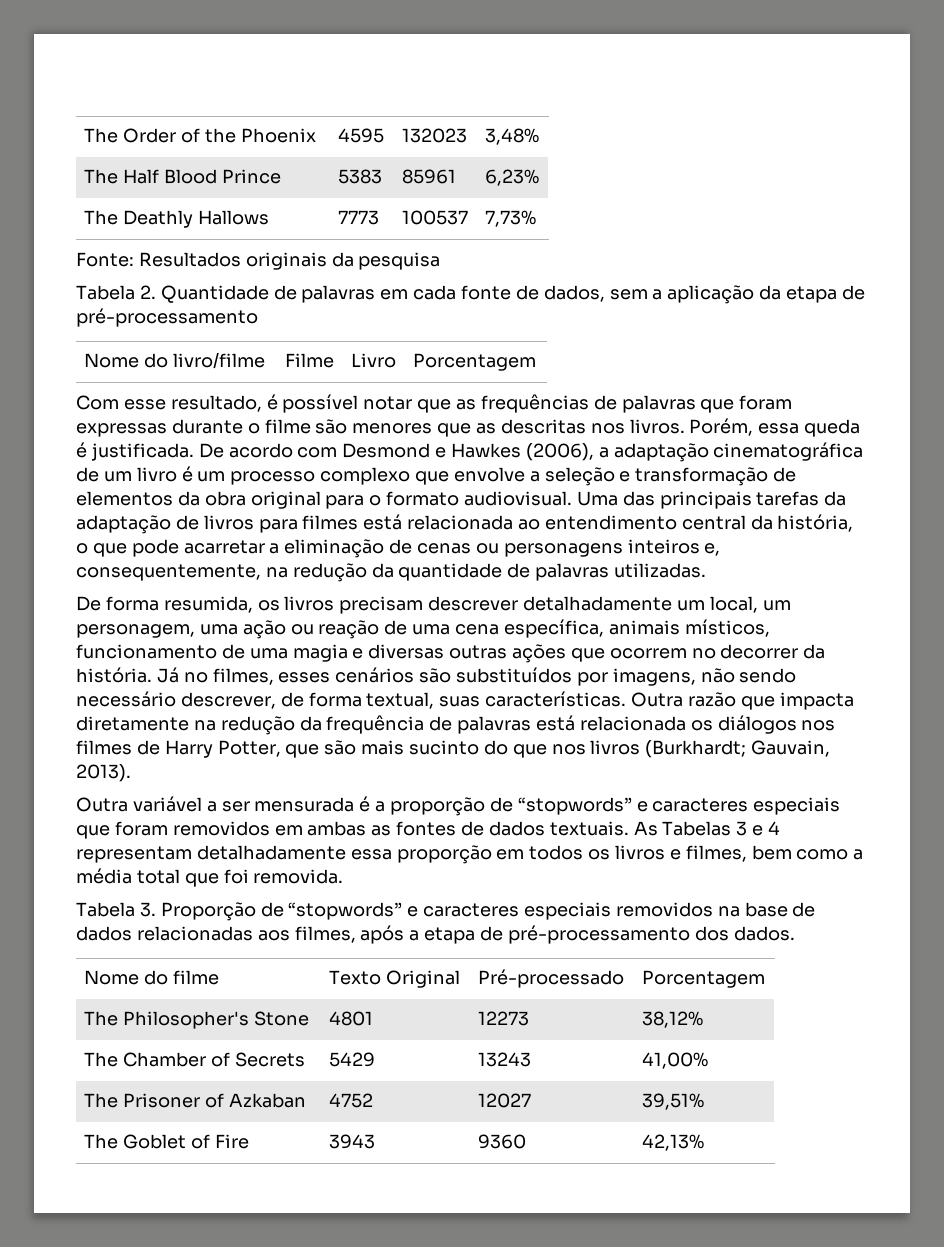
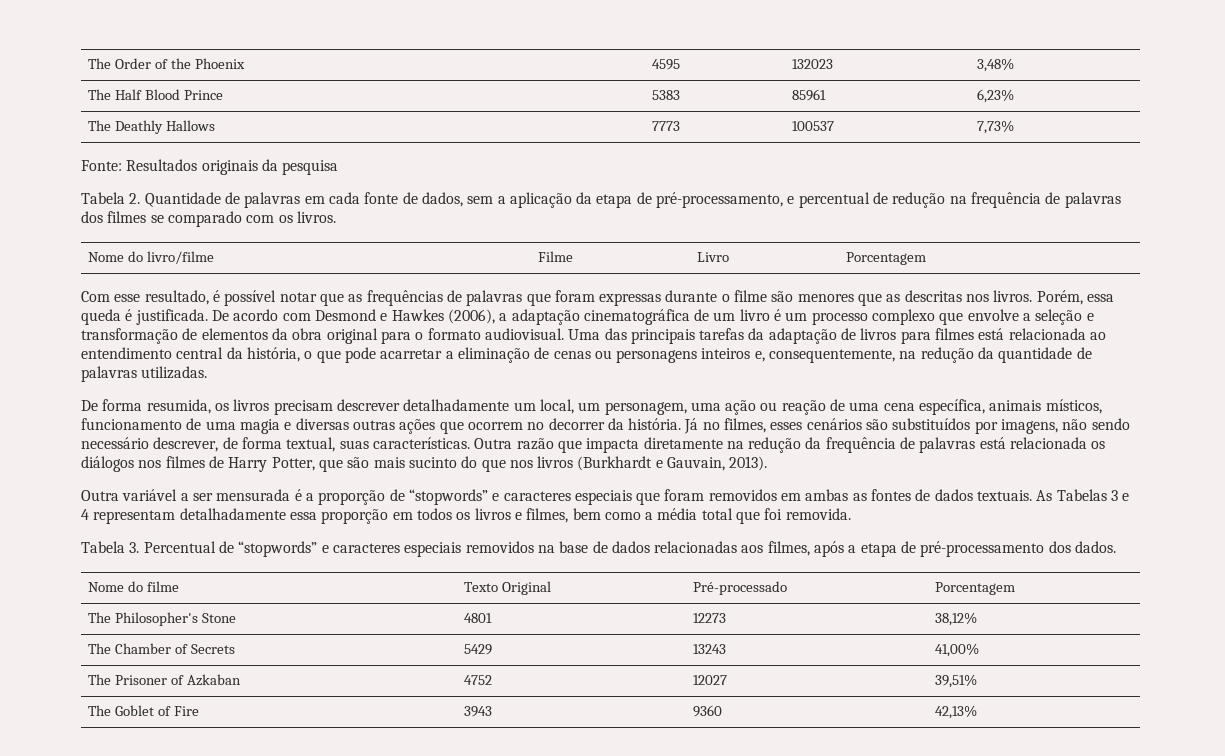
- Tabela 2. Quantidade de palavras em cada fonte de dados, sem a aplicação da etapa de pré-processamento
+ Tabela 2. Quantidade de palavras em cada fonte de dados, sem a aplicação da etapa de pré-processamento, e percentual de redução na frequência de palavras dos filmes se comparado com os livros.
- Outra razão que impacta diretamente na redução da frequência de palavras está relacionada os diálogos nos filmes de Harry Potter, que são mais sucinto do que nos livros (Burkhardt; Gauvain, 2013).
+ Outra razão que impacta diretamente na redução da frequência de palavras está relacionada os diálogos nos filmes de Harry Potter, que são mais sucinto do que nos livros (Burkhardt e Gauvain, 2013).
- Tabela 3. Proporção de “stopwords” e caracteres especiais removidos na base de dados relacionadas aos filmes, após a etapa de pré-processamento dos dados.
+ Tabela 3. Percentual de “stopwords” e caracteres especiais removidos na base de dados relacionadas aos filmes, após a etapa de pré-processamento dos dados.

